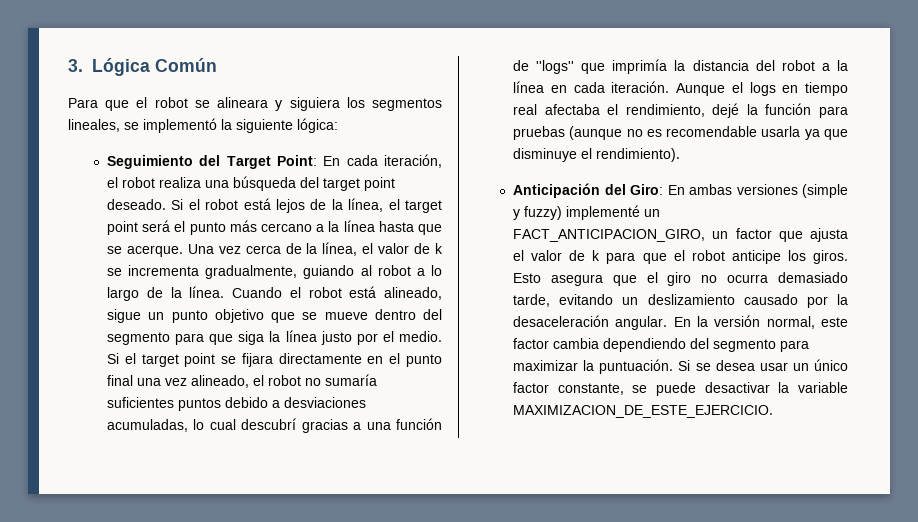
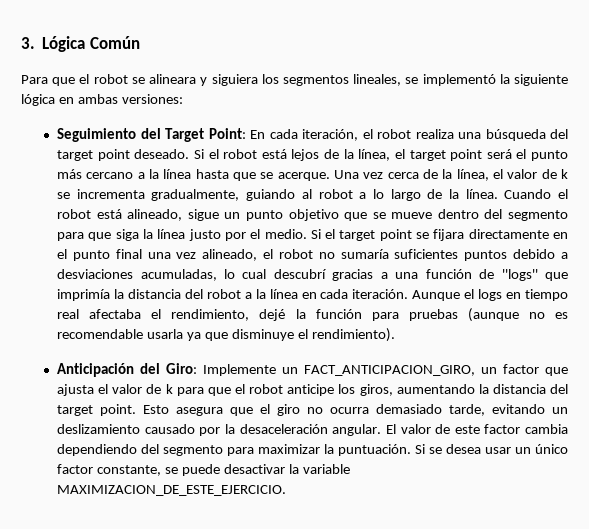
- Para que el robot se alineara y siguiera los segmentos lineales, se implementó la siguiente lógica:
+ Para que el robot se alineara y siguiera los segmentos lineales, se implementó la siguiente lógica en ambas versiones:
- Anticipación del Giro: En ambas versiones (simple y fuzzy) implementé un FACT_ANTICIPACION_GIRO, un factor que ajusta el valor de k para que el robot anticipe los giros.
+ Anticipación del Giro: Implemente un FACT_ANTICIPACION_GIRO, un factor que ajusta el valor de k para que el robot anticipe los giros, aumentando la distancia del target point.
- En la versión normal, este factor cambia dependiendo del segmento para maximizar la puntuación.
+ El valor de este factor cambia dependiendo del segmento para maximizar la puntuación.

